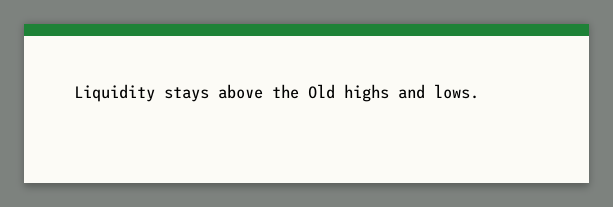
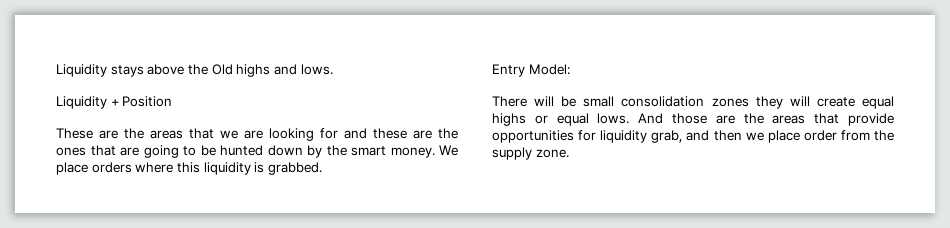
+ Liquidity + Position
+ These are the areas that we are looking for and these are the ones that are going to be hunted down by the smart money. We place orders where this liquidity is grabbed.
+ Entry Model:
+ There will be small consolidation zones they will create equal highs or equal lows. And those are the areas that provide opportunities for liquidity grab, and then we place order from the supply zone.

